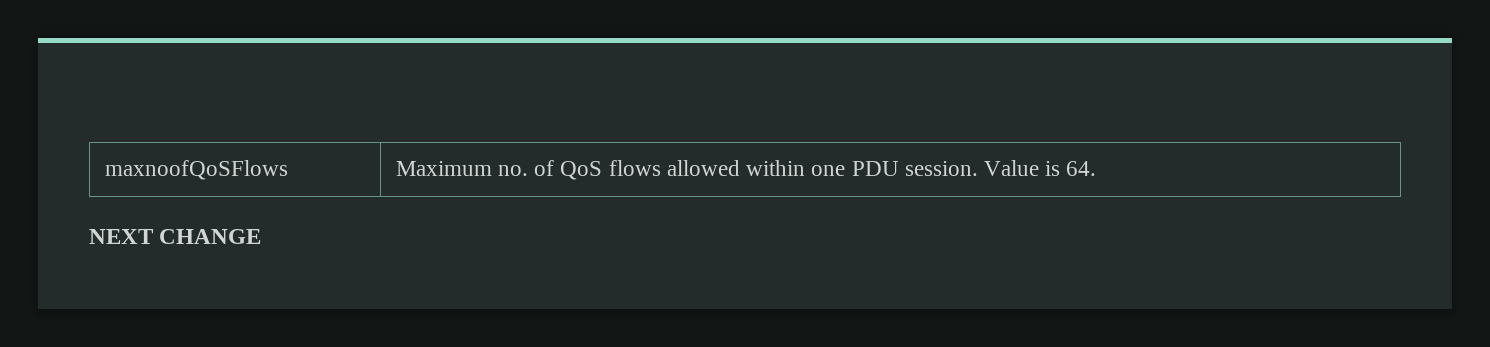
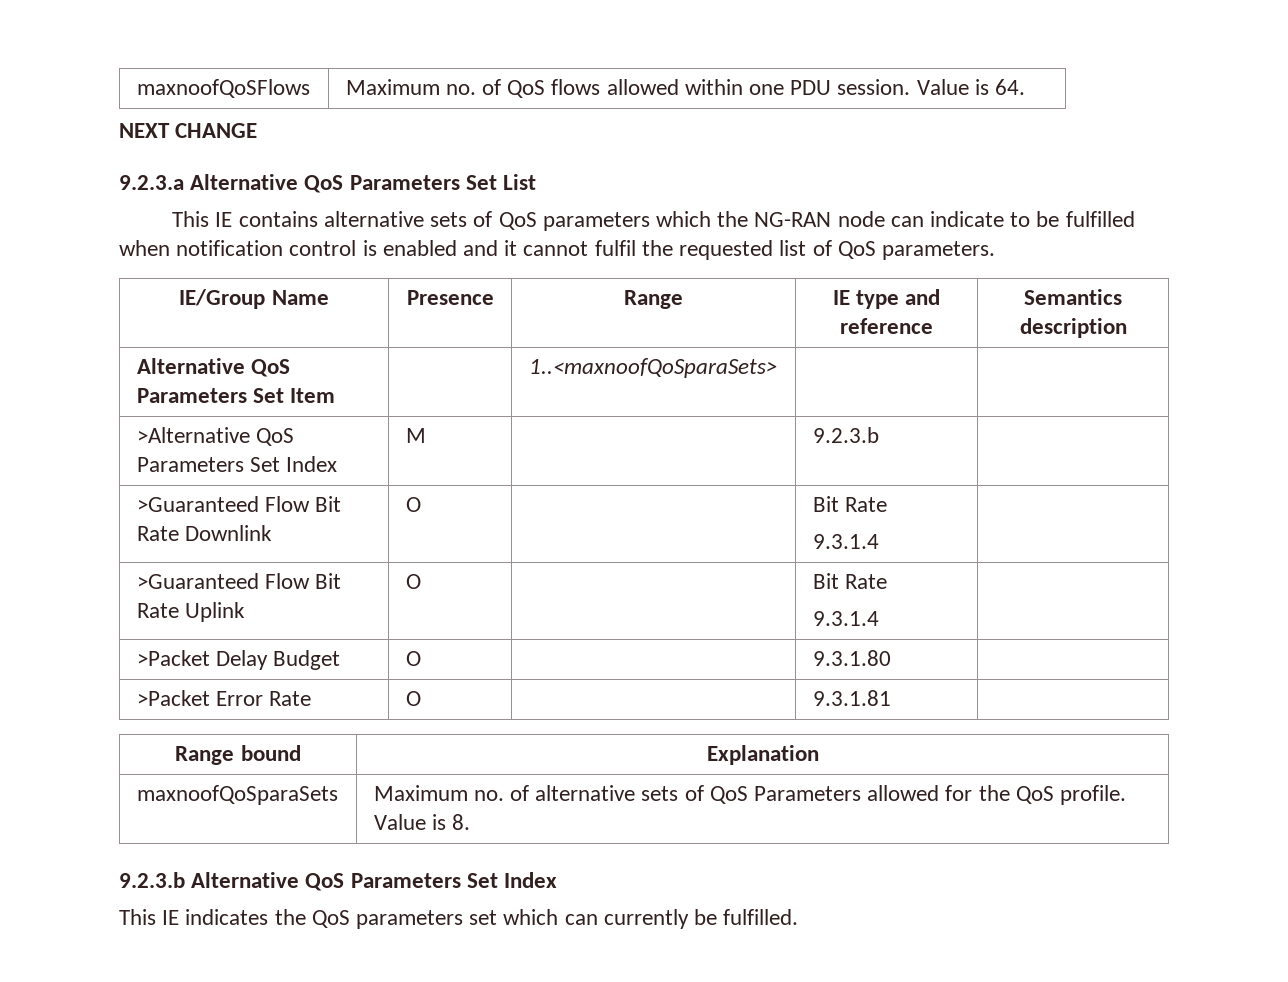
+ 9.2.3.a Alternative QoS Parameters Set List
+ This IE contains alternative sets of QoS parameters which the NG-RAN node can indicate to be fulfilled when notification control is enabled and it cannot fulfil the requested list of QoS parameters.
+ IE/Group Name | Presence | Range | IE type and reference | Semantics description
+ Alternative QoS Parameters Set Item | | 1..<maxnoofQoSparaSets> | |
+ >Alternative QoS Parameters Set Index | M | | 9.2.3.b |
+ >Guaranteed Flow Bit Rate Downlink | O | | Bit Rate
+ 9.3.1.4 |
+ >Guaranteed Flow Bit Rate Uplink | O | | Bit Rate
+ 9.3.1.4 |
+ >Packet Delay Budget | O | | 9.3.1.80 |
+ >Packet Error Rate | O | | 9.3.1.81 |
+ Range bound | Explanation
+ maxnoofQoSparaSets | Maximum no. of alternative sets of QoS Parameters allowed for the QoS profile. Value is 8.
+ 9.2.3.b Alternative QoS Parameters Set Index
+ This IE indicates the QoS parameters set which can currently be fulfilled.

